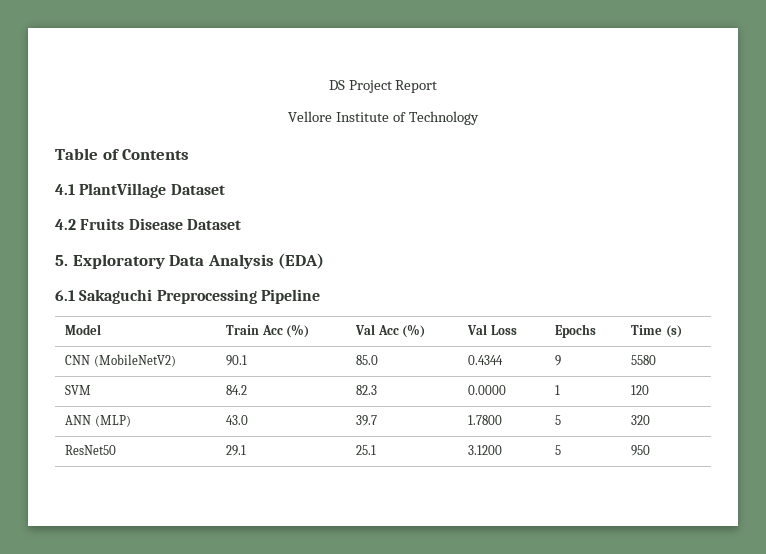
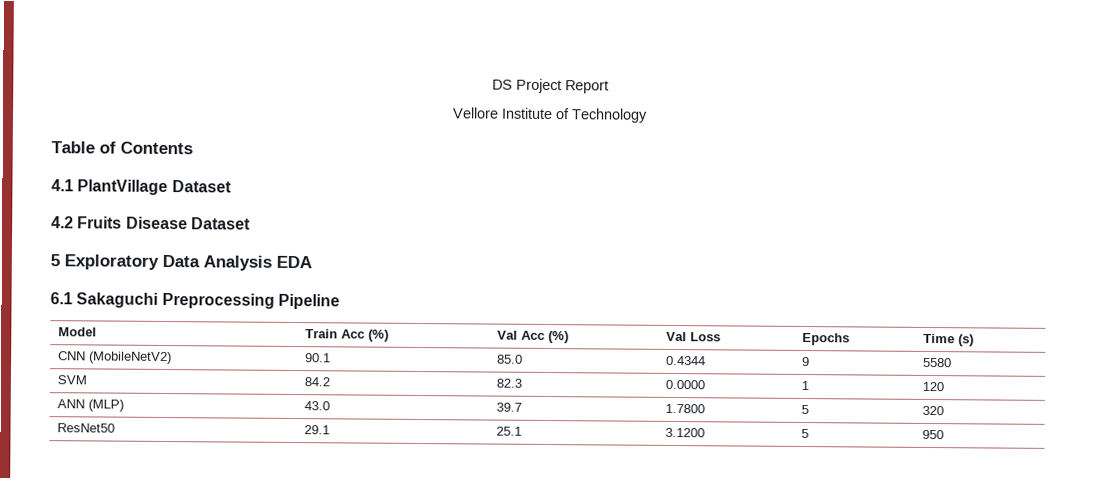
- 5. Exploratory Data Analysis (EDA)
+ 5 Exploratory Data Analysis EDA

